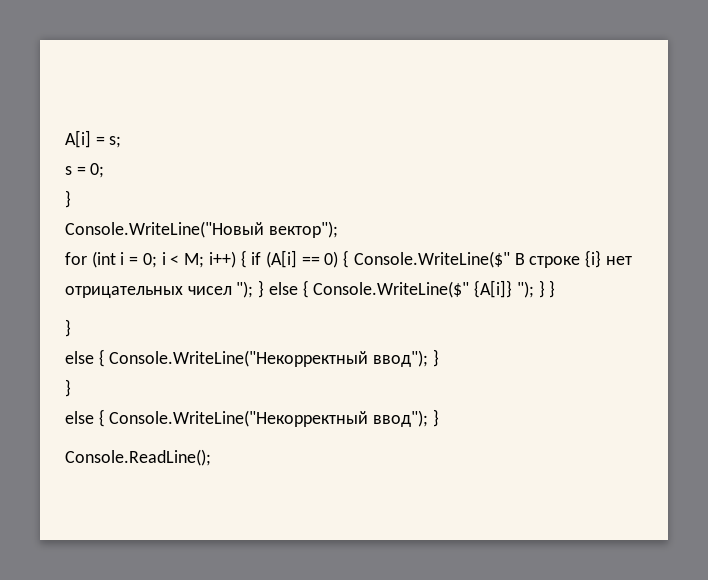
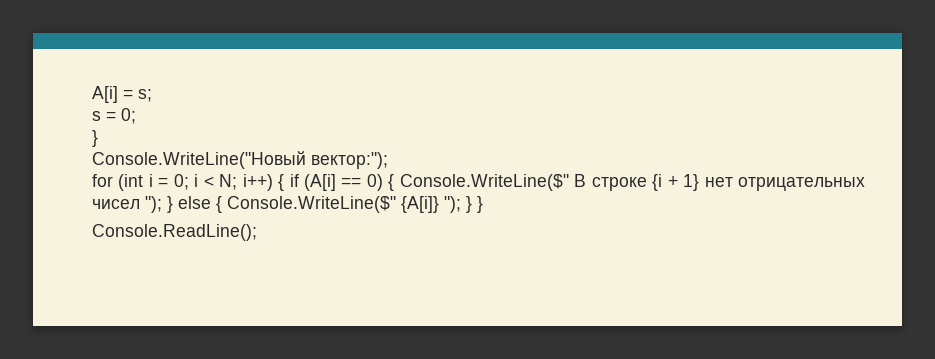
- Console.WriteLine("Новый вектор");
+ Console.WriteLine("Новый вектор:");
- for (int i = 0; i < M; i++) { if (A[i] == 0) { Console.WriteLine($" В строке {i} нет отрицательных чисел "); } else { Console.WriteLine($" {A[i]} "); } }
- }
- else { Console.WriteLine("Некорректный ввод"); }
- }
- else { Console.WriteLine("Некорректный ввод"); }
+ for (int i = 0; i < N; i++) { if (A[i] == 0) { Console.WriteLine($" В строке {i + 1} нет отрицательных чисел "); } else { Console.WriteLine($" {A[i]} "); } }

